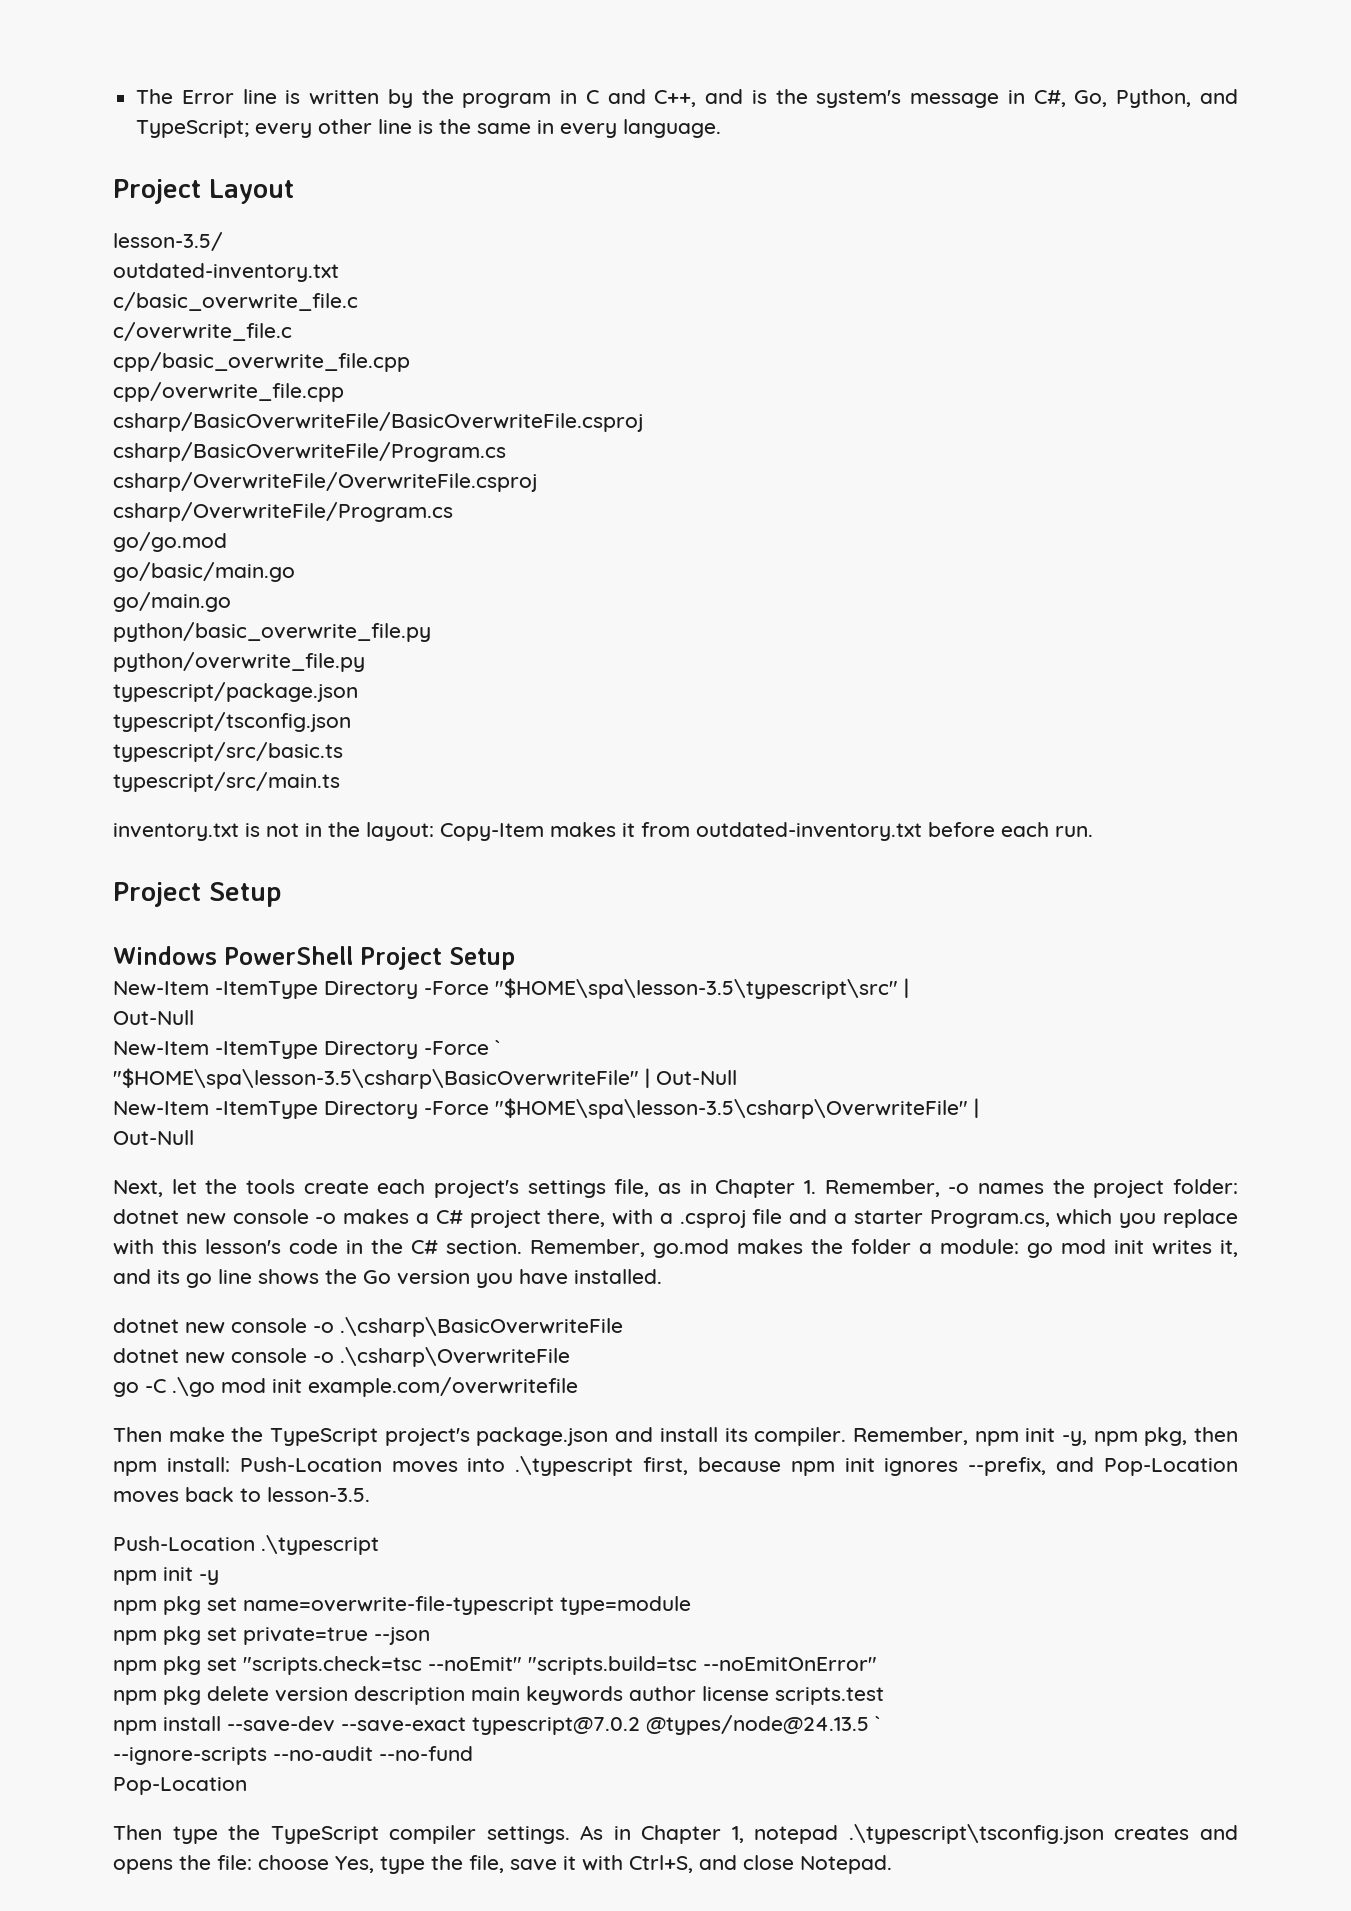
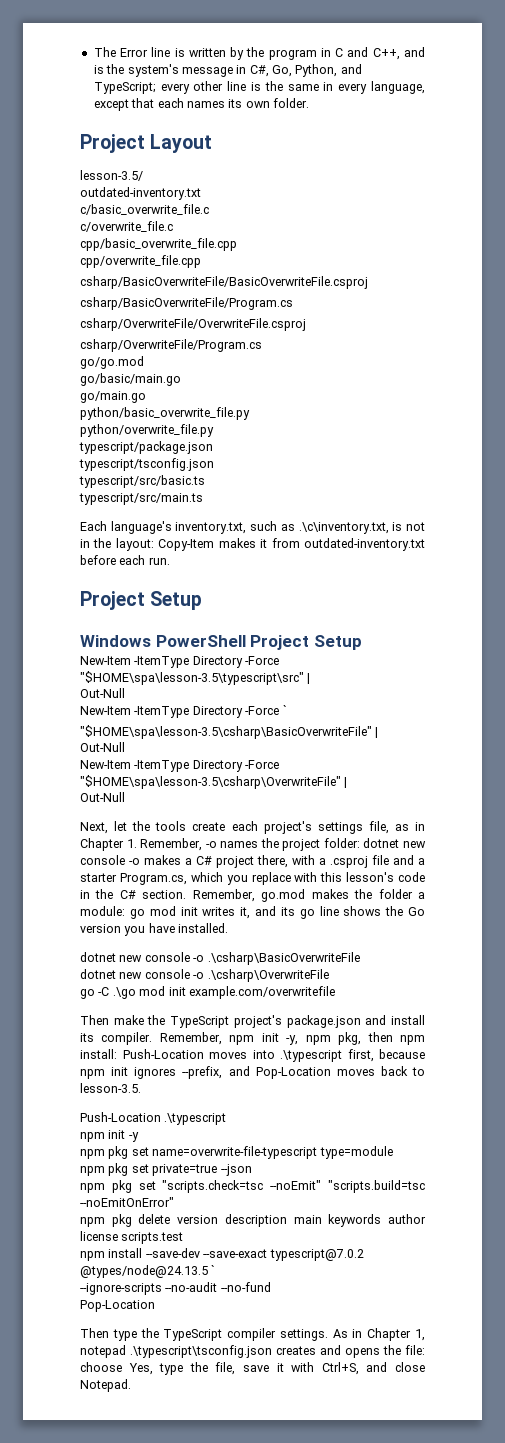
- The Error line is written by the program in C and C++, and is the system's message in C#, Go, Python, and TypeScript; every other line is the same in every language.
+ The Error line is written by the program in C and C++, and is the system's message in C#, Go, Python, and TypeScript; every other line is the same in every language, except that each names its own folder.
- inventory.txt is not in the layout: Copy-Item makes it from outdated-inventory.txt before each run.
+ Each language's inventory.txt, such as .\c\inventory.txt, is not in the layout: Copy-Item makes it from outdated-inventory.txt before each run.

